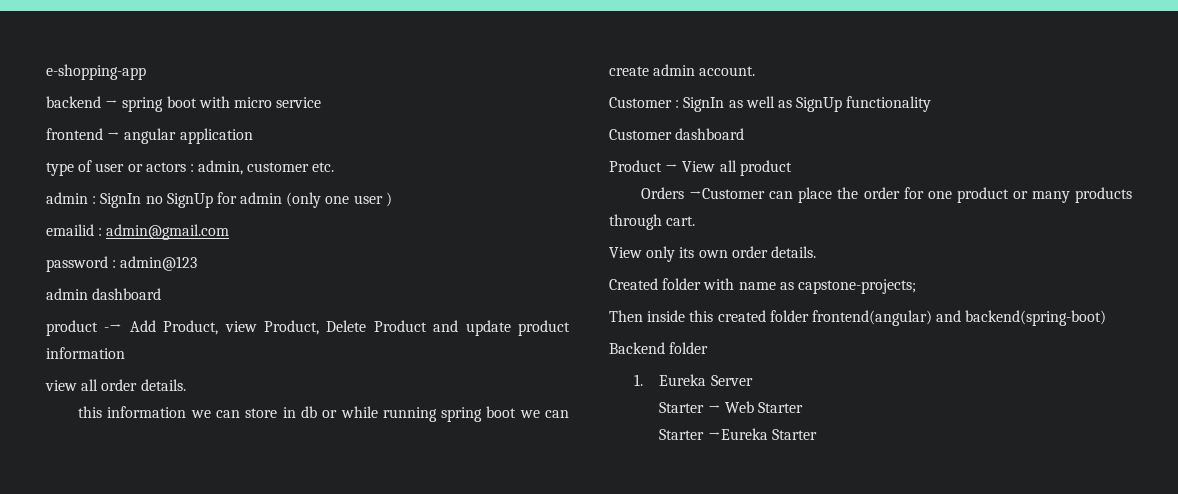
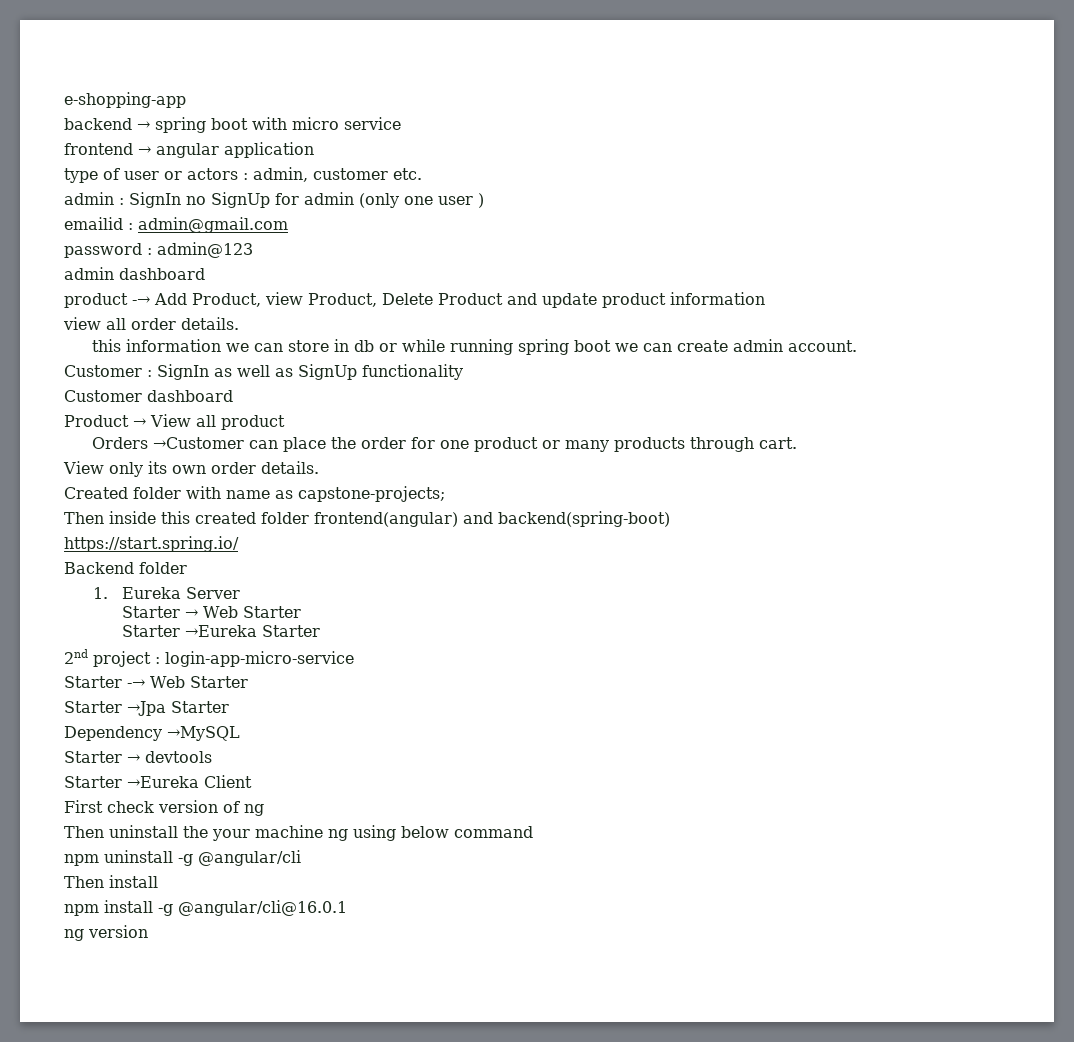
+ https://start.spring.io/
+ 2nd project : login-app-micro-service
+ Starter -→ Web Starter
+ Starter →Jpa Starter
+ Dependency →MySQL
+ Starter → devtools
+ Starter →Eureka Client
+ First check version of ng
+ Then uninstall the your machine ng using below command
+ npm uninstall -g @angular/cli
+ Then install
+ npm install -g @angular/cli@16.0.1
+ ng version

